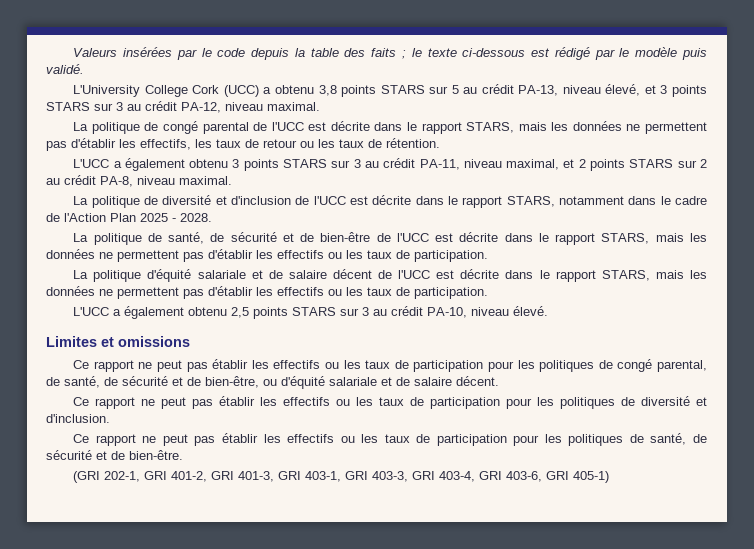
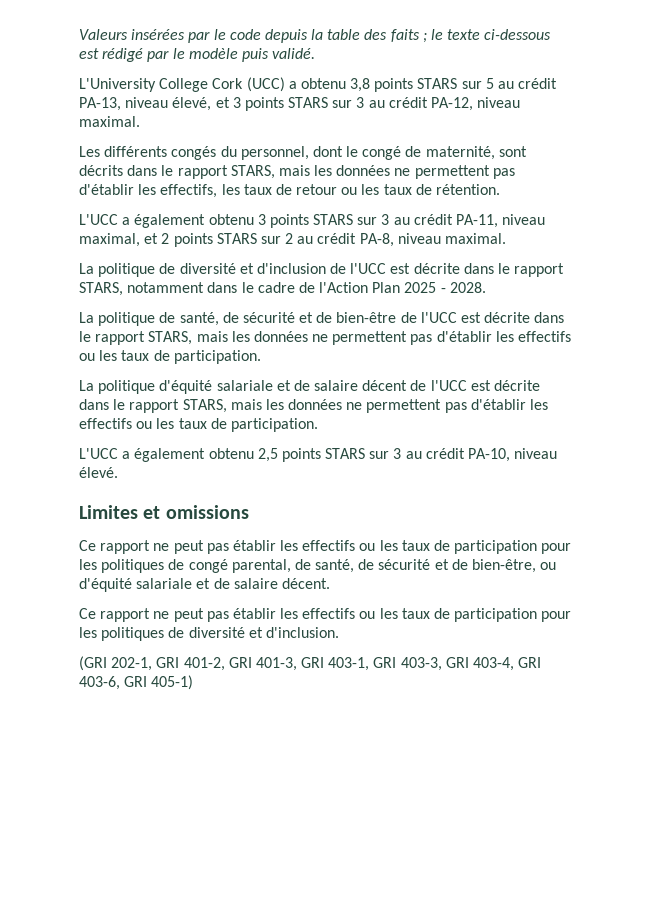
- La politique de congé parental de l'UCC est décrite dans le rapport STARS, mais les données ne permettent pas d'établir les effectifs, les taux de retour ou les taux de rétention.
+ Les différents congés du personnel, dont le congé de maternité, sont décrits dans le rapport STARS, mais les données ne permettent pas d'établir les effectifs, les taux de retour ou les taux de rétention.
- Ce rapport ne peut pas établir les effectifs ou les taux de participation pour les politiques de santé, de sécurité et de bien-être.

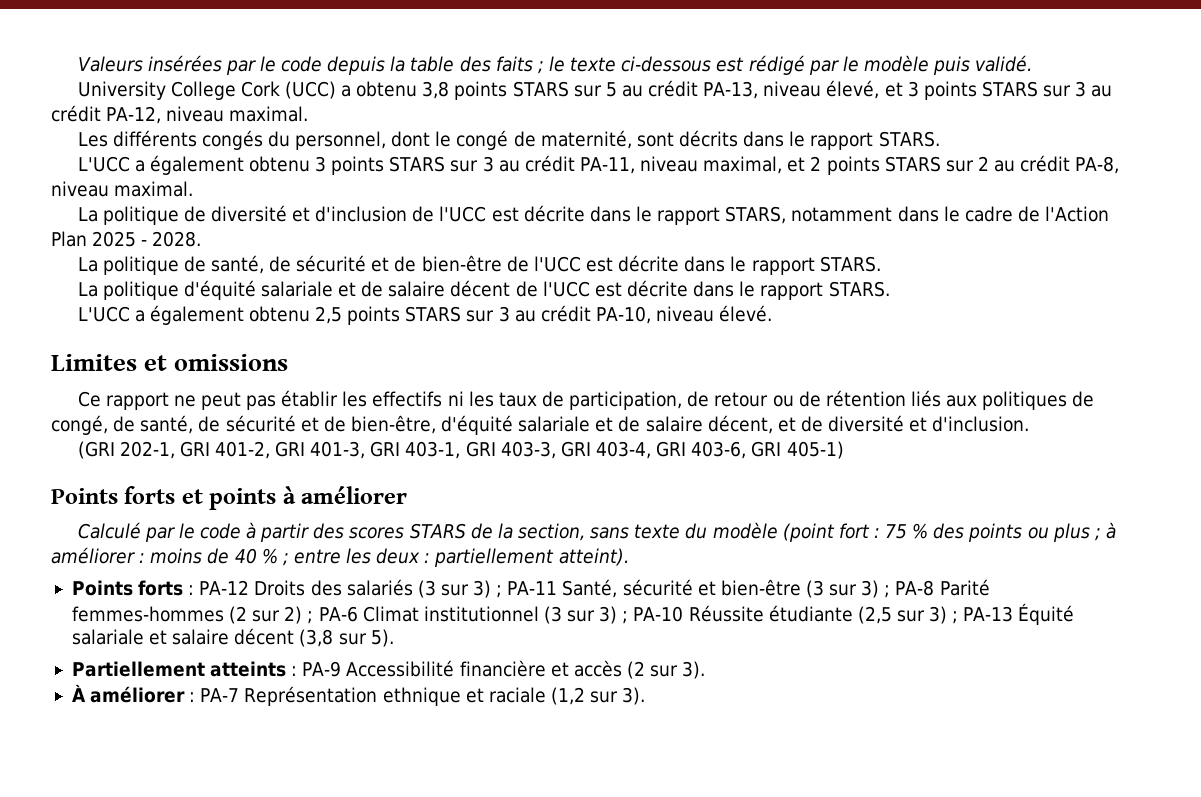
- L'University College Cork (UCC) a obtenu 3,8 points STARS sur 5 au crédit PA-13, niveau élevé, et 3 points STARS sur 3 au crédit PA-12, niveau maximal.
+ University College Cork (UCC) a obtenu 3,8 points STARS sur 5 au crédit PA-13, niveau élevé, et 3 points STARS sur 3 au crédit PA-12, niveau maximal.
- Les différents congés du personnel, dont le congé de maternité, sont décrits dans le rapport STARS, mais les données ne permettent pas d'établir les effectifs, les taux de retour ou les taux de rétention.
+ Les différents congés du personnel, dont le congé de maternité, sont décrits dans le rapport STARS.
- La politique de santé, de sécurité et de bien-être de l'UCC est décrite dans le rapport STARS, mais les données ne permettent pas d'établir les effectifs ou les taux de participation.
+ La politique de santé, de sécurité et de bien-être de l'UCC est décrite dans le rapport STARS.
- La politique d'équité salariale et de salaire décent de l'UCC est décrite dans le rapport STARS, mais les données ne permettent pas d'établir les effectifs ou les taux de participation.
+ La politique d'équité salariale et de salaire décent de l'UCC est décrite dans le rapport STARS.
- Ce rapport ne peut pas établir les effectifs ou les taux de participation pour les politiques de congé parental, de santé, de sécurité et de bien-être, ou d'équité salariale et de salaire décent.
- Ce rapport ne peut pas établir les effectifs ou les taux de participation pour les politiques de diversité et d'inclusion.
+ Ce rapport ne peut pas établir les effectifs ni les taux de participation, de retour ou de rétention liés aux politiques de congé, de santé, de sécurité et de bien-être, d'équité salariale et de salaire décent, et de diversité et d'inclusion.
+ Points forts et points à améliorer
+ Calculé par le code à partir des scores STARS de la section, sans texte du modèle (point fort : 75 % des points ou plus ; à améliorer : moins de 40 % ; entre les deux : partiellement atteint).
+ Points forts : PA-12 Droits des salariés (3 sur 3) ; PA-11 Santé, sécurité et bien-être (3 sur 3) ; PA-8 Parité femmes-hommes (2 sur 2) ; PA-6 Climat institutionnel (3 sur 3) ; PA-10 Réussite étudiante (2,5 sur 3) ; PA-13 Équité salariale et salaire décent (3,8 sur 5).
+ Partiellement atteints : PA-9 Accessibilité financière et accès (2 sur 3).
+ À améliorer : PA-7 Représentation ethnique et raciale (1,2 sur 3).

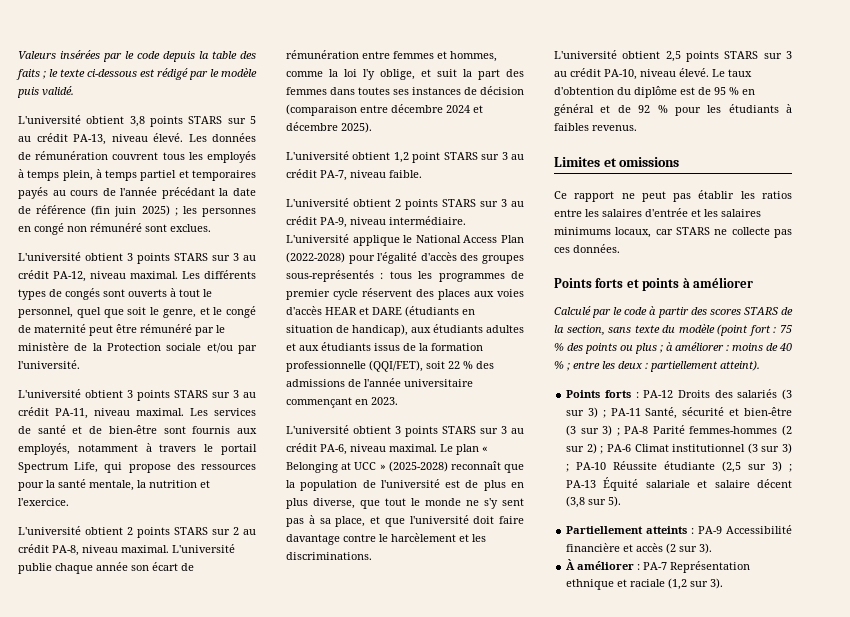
- University College Cork (UCC) a obtenu 3,8 points STARS sur 5 au crédit PA-13, niveau élevé, et 3 points STARS sur 3 au crédit PA-12, niveau maximal.
- Les différents congés du personnel, dont le congé de maternité, sont décrits dans le rapport STARS.
- L'UCC a également obtenu 3 points STARS sur 3 au crédit PA-11, niveau maximal, et 2 points STARS sur 2 au crédit PA-8, niveau maximal.
- La politique de diversité et d'inclusion de l'UCC est décrite dans le rapport STARS, notamment dans le cadre de l'Action Plan 2025 - 2028.
- La politique de santé, de sécurité et de bien-être de l'UCC est décrite dans le rapport STARS.
- La politique d'équité salariale et de salaire décent de l'UCC est décrite dans le rapport STARS.
- L'UCC a également obtenu 2,5 points STARS sur 3 au crédit PA-10, niveau élevé.
+ L'université obtient 3,8 points STARS sur 5 au crédit PA-13, niveau élevé. Les données de rémunération couvrent tous les employés à temps plein, à temps partiel et temporaires payés au cours de l'année précédant la date de référence (fin juin 2025) ; les personnes en congé non rémunéré sont exclues.
+ L'université obtient 3 points STARS sur 3 au crédit PA-12, niveau maximal. Les différents types de congés sont ouverts à tout le personnel, quel que soit le genre, et le congé de maternité peut être rémunéré par le ministère de la Protection sociale et/ou par l'université.
+ L'université obtient 3 points STARS sur 3 au crédit PA-11, niveau maximal. Les services de santé et de bien-être sont fournis aux employés, notamment à travers le portail Spectrum Life, qui propose des ressources pour la santé mentale, la nutrition et l'exercice.
+ L'université obtient 2 points STARS sur 2 au crédit PA-8, niveau maximal. L'université publie chaque année son écart de rémunération entre femmes et hommes, comme la loi l'y oblige, et suit la part des femmes dans toutes ses instances de décision (comparaison entre décembre 2024 et décembre 2025).
+ L'université obtient 1,2 point STARS sur 3 au crédit PA-7, niveau faible.
+ L'université obtient 2 points STARS sur 3 au crédit PA-9, niveau intermédiaire. L'université applique le National Access Plan (2022-2028) pour l'égalité d'accès des groupes sous-représentés : tous les programmes de premier cycle réservent des places aux voies d'accès HEAR et DARE (étudiants en situation de handicap), aux étudiants adultes et aux étudiants issus de la formation professionnelle (QQI/FET), soit 22 % des admissions de l'année universitaire commençant en 2023.
+ L'université obtient 3 points STARS sur 3 au crédit PA-6, niveau maximal. Le plan « Belonging at UCC » (2025-2028) reconnaît que la population de l'université est de plus en plus diverse, que tout le monde ne s'y sent pas à sa place, et que l'université doit faire davantage contre le harcèlement et les discriminations.
+ L'université obtient 2,5 points STARS sur 3 au crédit PA-10, niveau élevé. Le taux d'obtention du diplôme est de 95 % en général et de 92 % pour les étudiants à faibles revenus.
- Ce rapport ne peut pas établir les effectifs ni les taux de participation, de retour ou de rétention liés aux politiques de congé, de santé, de sécurité et de bien-être, d'équité salariale et de salaire décent, et de diversité et d'inclusion.
- (GRI 202-1, GRI 401-2, GRI 401-3, GRI 403-1, GRI 403-3, GRI 403-4, GRI 403-6, GRI 405-1)
+ Ce rapport ne peut pas établir les ratios entre les salaires d'entrée et les salaires minimums locaux, car STARS ne collecte pas ces données.

